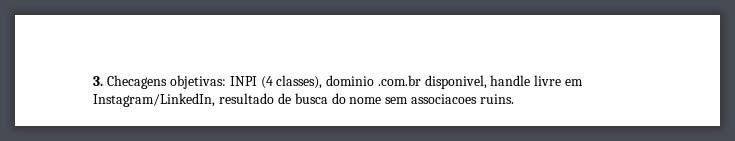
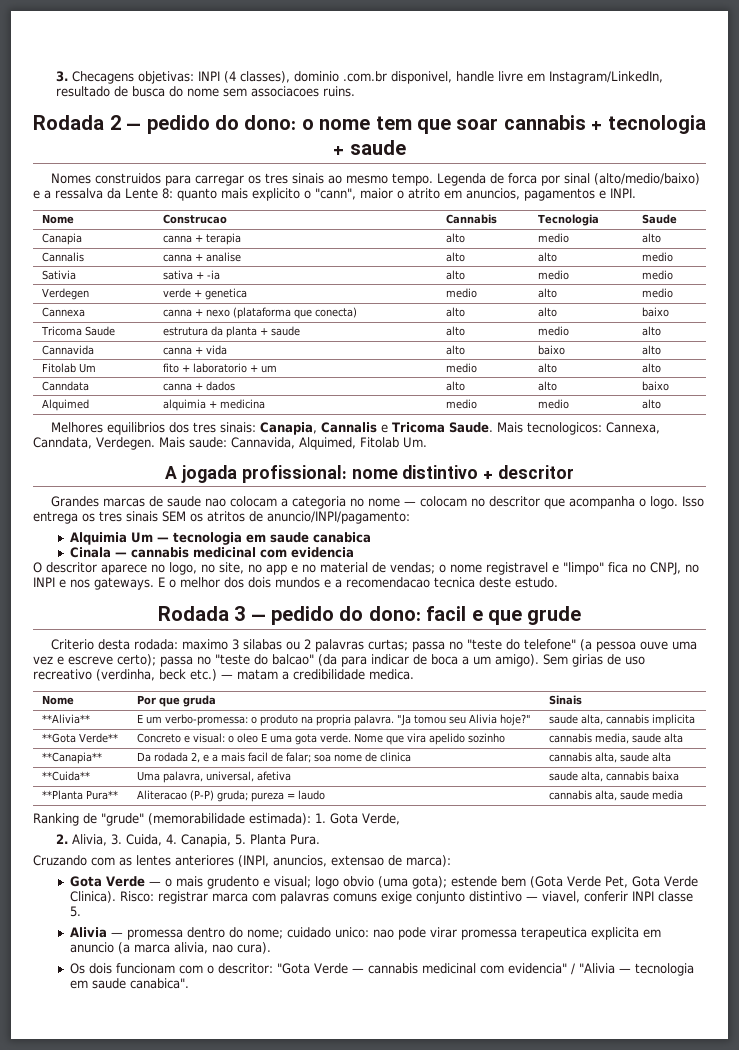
+ Rodada 2 — pedido do dono: o nome tem que soar cannabis + tecnologia + saude
+ Nomes construidos para carregar os tres sinais ao mesmo tempo. Legenda de forca por sinal (alto/medio/baixo) e a ressalva da Lente 8: quanto mais explicito o "cann", maior o atrito em anuncios, pagamentos e INPI.
+ Nome | Construcao | Cannabis | Tecnologia | Saude
+ Canapia | canna + terapia | alto | medio | alto
+ Cannalis | canna + analise | alto | alto | medio
+ Sativia | sativa + -ia | alto | medio | medio
+ Verdegen | verde + genetica | medio | alto | medio
+ Cannexa | canna + nexo (plataforma que conecta) | alto | alto | baixo
+ Tricoma Saude | estrutura da planta + saude | alto | medio | alto
+ Cannavida | canna + vida | alto | baixo | alto
+ Fitolab Um | fito + laboratorio + um | medio | alto | alto
+ Canndata | canna + dados | alto | alto | baixo
+ Alquimed | alquimia + medicina | medio | medio | alto
+ Melhores equilibrios dos tres sinais: Canapia, Cannalis e Tricoma Saude. Mais tecnologicos: Cannexa, Canndata, Verdegen. Mais saude: Cannavida, Alquimed, Fitolab Um.
+ A jogada profissional: nome distintivo + descritor
+ Grandes marcas de saude nao colocam a categoria no nome — colocam no descritor que acompanha o logo. Isso entrega os tres sinais SEM os atritos de anuncio/INPI/pagamento:
+ Alquimia Um — tecnologia em saude canabica
+ Cinala — cannabis medicinal com evidencia
+ O descritor aparece no logo, no site, no app e no material de vendas; o nome registravel e "limpo" fica no CNPJ, no INPI e nos gateways. E o melhor dos dois mundos e a recomendacao tecnica deste estudo.
+ Rodada 3 — pedido do dono: facil e que grude
+ Criterio desta rodada: maximo 3 silabas ou 2 palavras curtas; passa no "teste do telefone" (a pessoa ouve uma vez e escreve certo); passa no "teste do balcao" (da para indicar de boca a um amigo). Sem girias de uso recreativo (verdinha, beck etc.) — matam a credibilidade medica.
+ Nome | Por que gruda | Sinais
+ **Alivia** | E um verbo-promessa: o produto na propria palavra. "Ja tomou seu Alivia hoje?" | saude alta, cannabis implicita
+ **Gota Verde** | Concreto e visual: o oleo E uma gota verde. Nome que vira apelido sozinho | cannabis media, saude alta
+ **Canapia** | Da rodada 2, e a mais facil de falar; soa nome de clinica | cannabis alta, saude alta
+ **Cuida** | Uma palavra, universal, afetiva | saude alta, cannabis baixa
+ **Planta Pura** | Aliteracao (P-P) gruda; pureza = laudo | cannabis alta, saude media
+ Ranking de "grude" (memorabilidade estimada): 1. Gota Verde,
+ 2. Alivia, 3. Cuida, 4. Canapia, 5. Planta Pura.
+ Cruzando com as lentes anteriores (INPI, anuncios, extensao de marca):
+ Gota Verde — o mais grudento e visual; logo obvio (uma gota); estende bem (Gota Verde Pet, Gota Verde Clinica). Risco: registrar marca com palavras comuns exige conjunto distintivo — viavel, conferir INPI classe 5.
+ Alivia — promessa dentro do nome; cuidado unico: nao pode virar promessa terapeutica explicita em anuncio (a marca alivia, nao cura).
+ Os dois funcionam com o descritor: "Gota Verde — cannabis medicinal com evidencia" / "Alivia — tecnologia em saude canabica".

